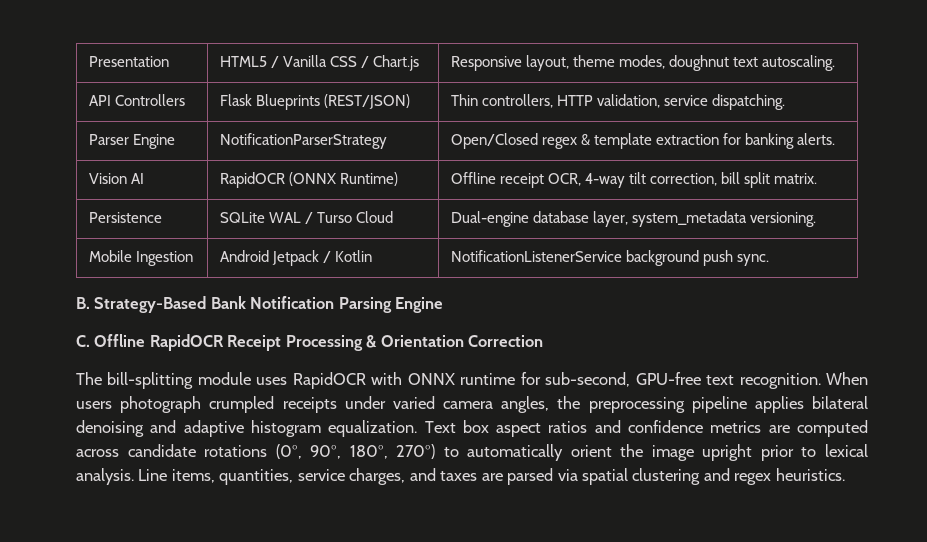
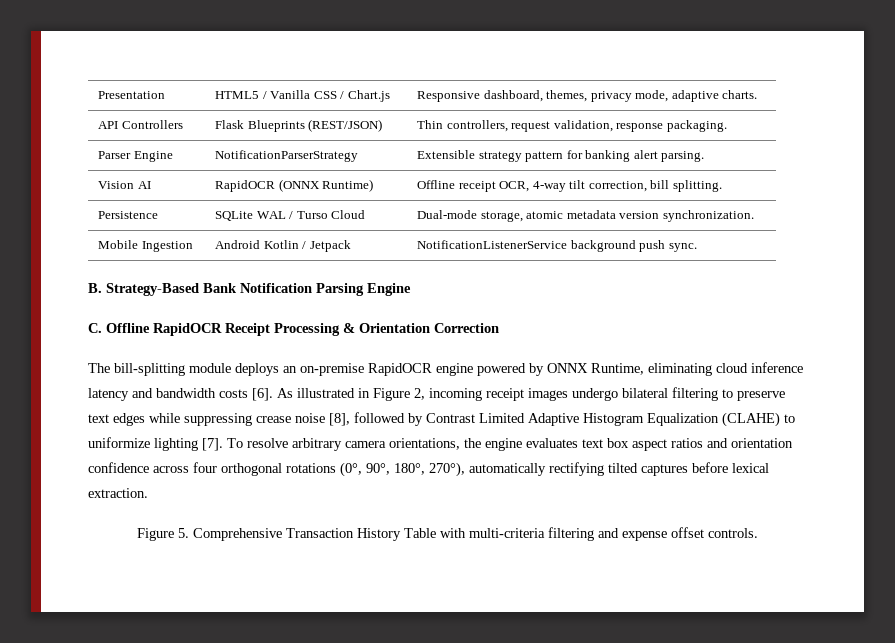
- Presentation | HTML5 / Vanilla CSS / Chart.js | Responsive layout, theme modes, doughnut text autoscaling.
+ Presentation | HTML5 / Vanilla CSS / Chart.js | Responsive dashboard, themes, privacy mode, adaptive charts.
- API Controllers | Flask Blueprints (REST/JSON) | Thin controllers, HTTP validation, service dispatching.
+ API Controllers | Flask Blueprints (REST/JSON) | Thin controllers, request validation, response packaging.
- Parser Engine | NotificationParserStrategy | Open/Closed regex & template extraction for banking alerts.
+ Parser Engine | NotificationParserStrategy | Extensible strategy pattern for banking alert parsing.
- Vision AI | RapidOCR (ONNX Runtime) | Offline receipt OCR, 4-way tilt correction, bill split matrix.
+ Vision AI | RapidOCR (ONNX Runtime) | Offline receipt OCR, 4-way tilt correction, bill splitting.
- Persistence | SQLite WAL / Turso Cloud | Dual-engine database layer, system_metadata versioning.
+ Persistence | SQLite WAL / Turso Cloud | Dual-mode storage, atomic metadata version synchronization.
- Mobile Ingestion | Android Jetpack / Kotlin | NotificationListenerService background push sync.
+ Mobile Ingestion | Android Kotlin / Jetpack | NotificationListenerService background push sync.
- The bill-splitting module uses RapidOCR with ONNX runtime for sub-second, GPU-free text recognition. When users photograph crumpled receipts under varied camera angles, the preprocessing pipeline applies bilateral denoising and adaptive histogram equalization. Text box aspect ratios and confidence metrics are computed across candidate rotations (0°, 90°, 180°, 270°) to automatically orient the image upright prior to lexical analysis. Line items, quantities, service charges, and taxes are parsed via spatial clustering and regex heuristics.
+ The bill-splitting module deploys an on-premise RapidOCR engine powered by ONNX Runtime, eliminating cloud inference latency and bandwidth costs [6]. As illustrated in Figure 2, incoming receipt images undergo bilateral filtering to preserve text edges while suppressing crease noise [8], followed by Contrast Limited Adaptive Histogram Equalization (CLAHE) to uniformize lighting [7]. To resolve arbitrary camera orientations, the engine evaluates text box aspect ratios and orientation confidence across four orthogonal rotations (0°, 90°, 180°, 270°), automatically rectifying tilted captures before lexical extraction.
+ Figure 5. Comprehensive Transaction History Table with multi-criteria filtering and expense offset controls.

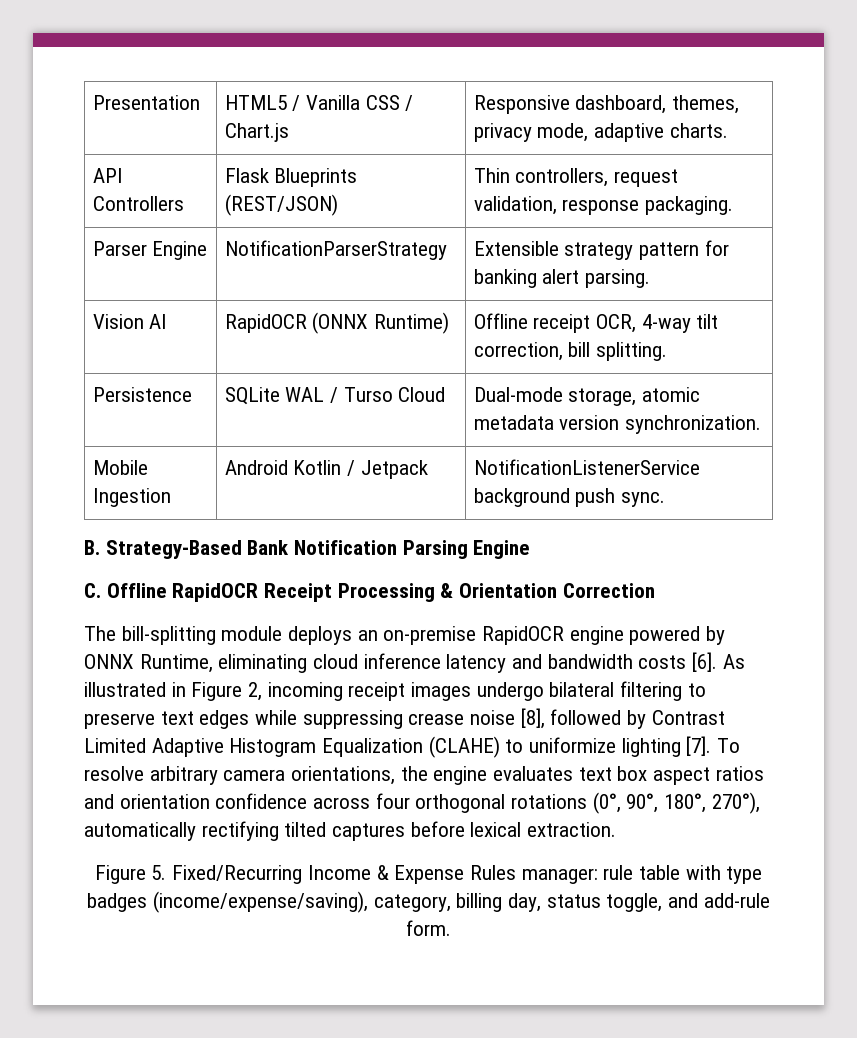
- Figure 5. Comprehensive Transaction History Table with multi-criteria filtering and expense offset controls.
+ Figure 5. Fixed/Recurring Income & Expense Rules manager: rule table with type badges (income/expense/saving), category, billing day, status toggle, and add-rule form.

